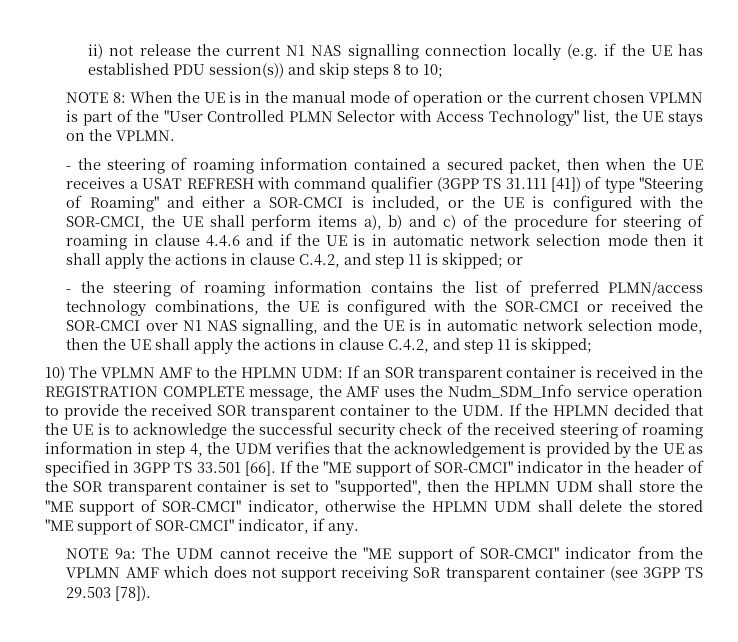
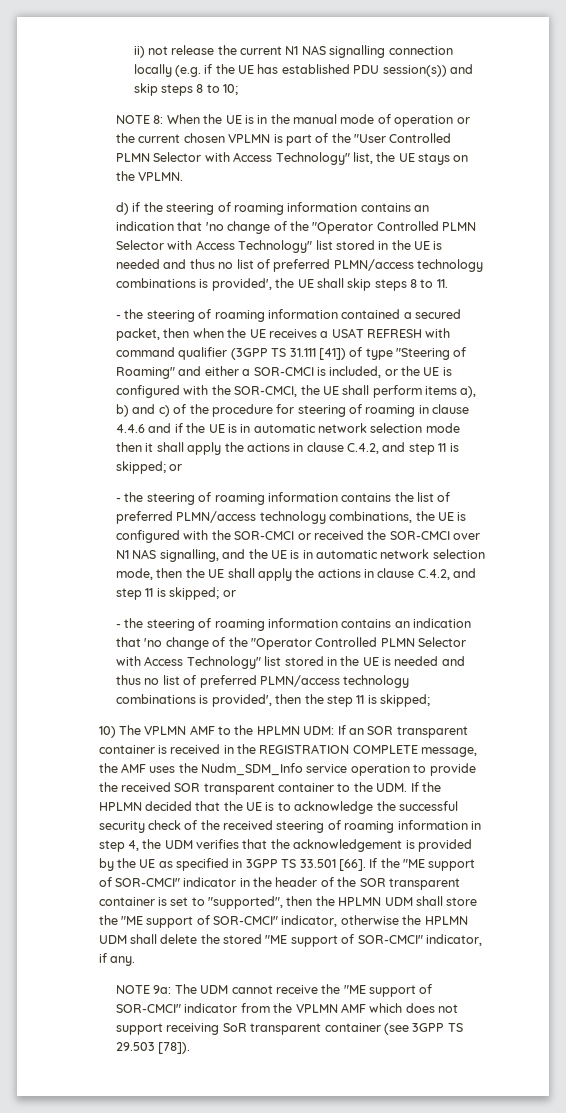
+ d) if the steering of roaming information contains an indication that 'no change of the "Operator Controlled PLMN Selector with Access Technology" list stored in the UE is needed and thus no list of preferred PLMN/access technology combinations is provided', the UE shall skip steps 8 to 11.
- - the steering of roaming information contains the list of preferred PLMN/access technology combinations, the UE is configured with the SOR-CMCI or received the SOR-CMCI over N1 NAS signalling, and the UE is in automatic network selection mode, then the UE shall apply the actions in clause C.4.2, and step 11 is skipped;
+ - the steering of roaming information contains the list of preferred PLMN/access technology combinations, the UE is configured with the SOR-CMCI or received the SOR-CMCI over N1 NAS signalling, and the UE is in automatic network selection mode, then the UE shall apply the actions in clause C.4.2, and step 11 is skipped; or
+ - the steering of roaming information contains an indication that 'no change of the "Operator Controlled PLMN Selector with Access Technology" list stored in the UE is needed and thus no list of preferred PLMN/access technology combinations is provided', then the step 11 is skipped;

